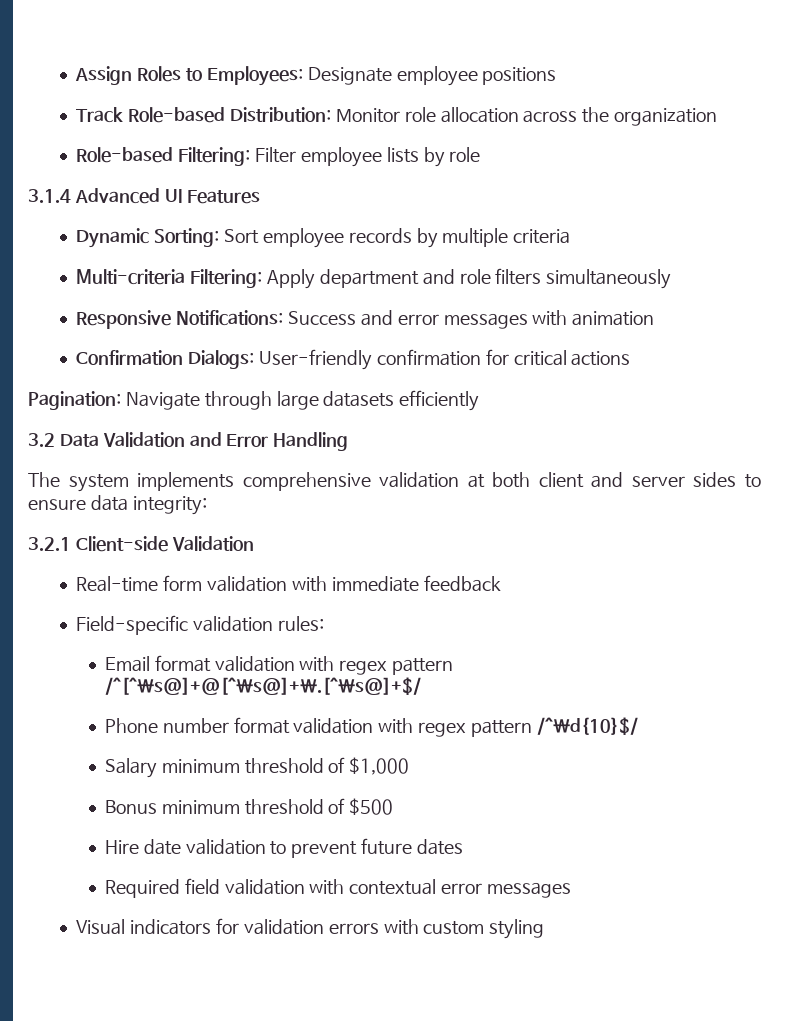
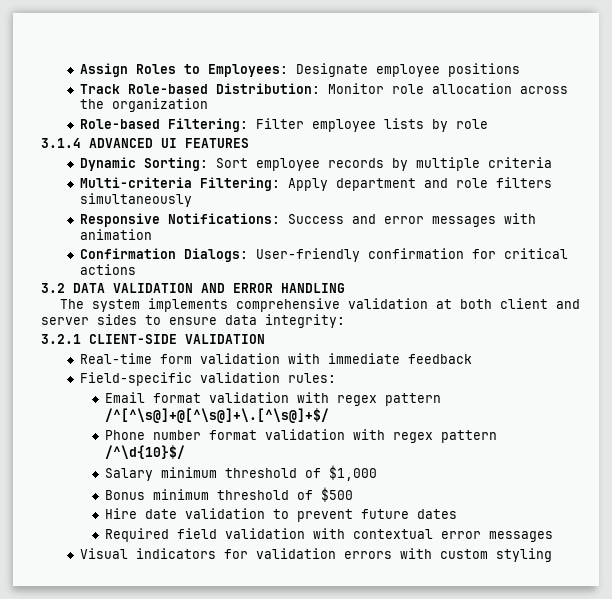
- 3.1.4 Advanced UI Features
+ 3.1.4 ADVANCED UI FEATURES
- Pagination: Navigate through large datasets efficiently
- 3.2 Data Validation and Error Handling
+ 3.2 DATA VALIDATION AND ERROR HANDLING
- 3.2.1 Client-side Validation
+ 3.2.1 CLIENT-SIDE VALIDATION

